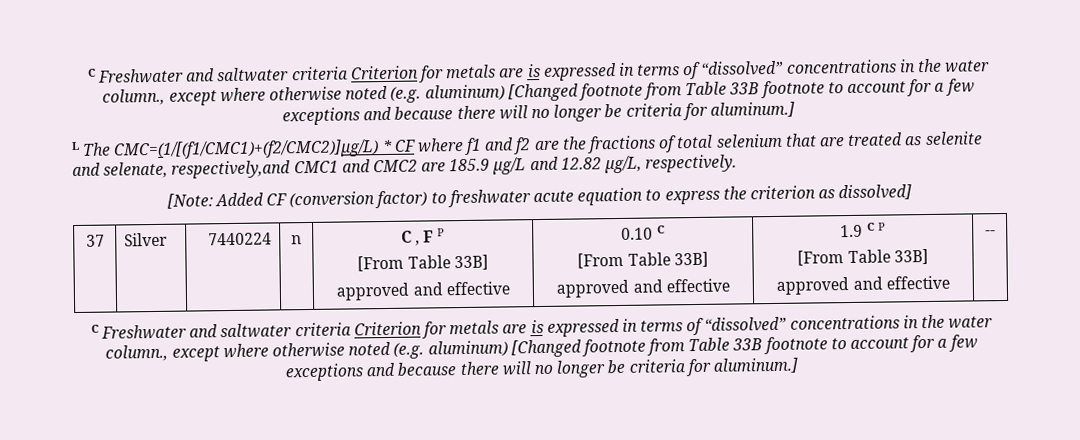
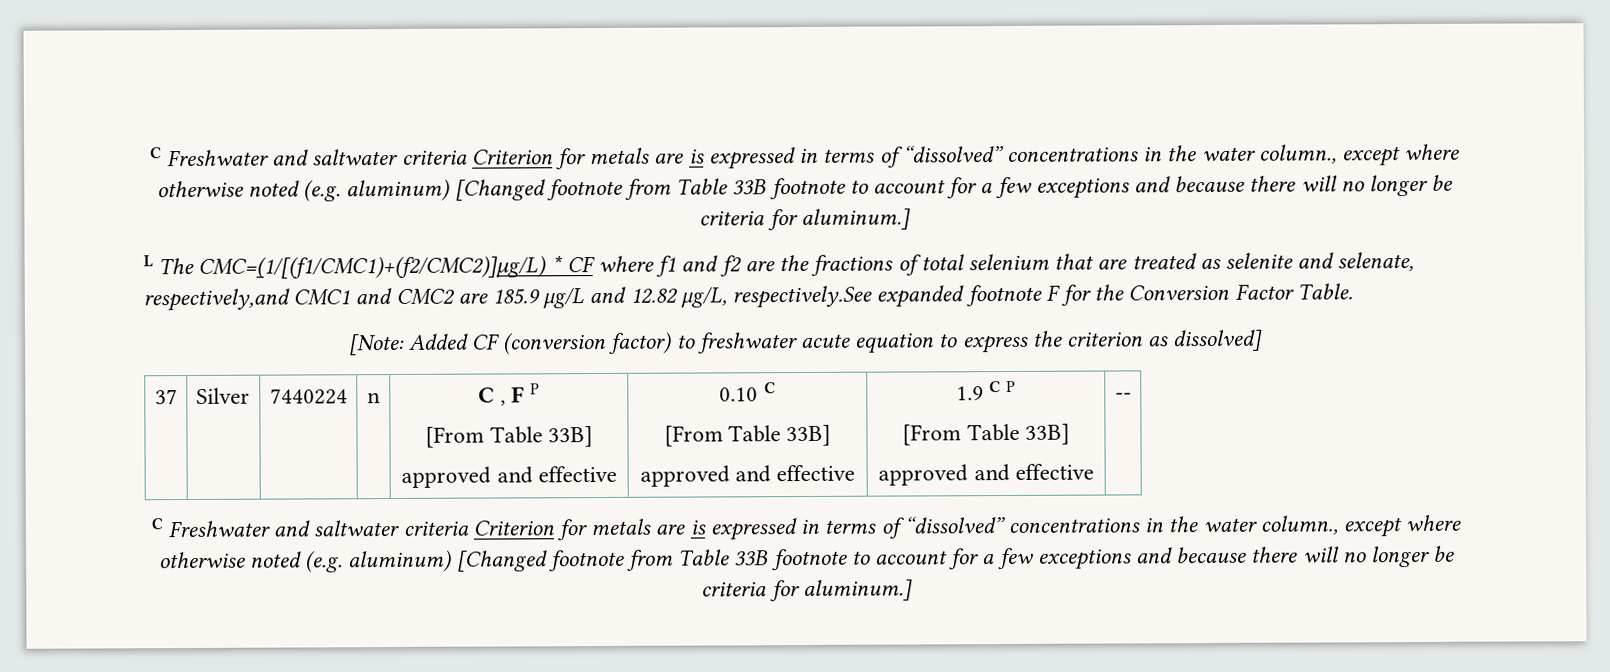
- L The CMC=(1/[(f1/CMC1)+(f2/CMC2)]µg/L) * CF where f1 and f2 are the fractions of total selenium that are treated as selenite and selenate, respectively,and CMC1 and CMC2 are 185.9 μg/L and 12.82 μg/L, respectively.
+ L The CMC=(1/[(f1/CMC1)+(f2/CMC2)]µg/L) * CF where f1 and f2 are the fractions of total selenium that are treated as selenite and selenate, respectively,and CMC1 and CMC2 are 185.9 μg/L and 12.82 μg/L, respectively.See expanded footnote F for the Conversion Factor Table.

